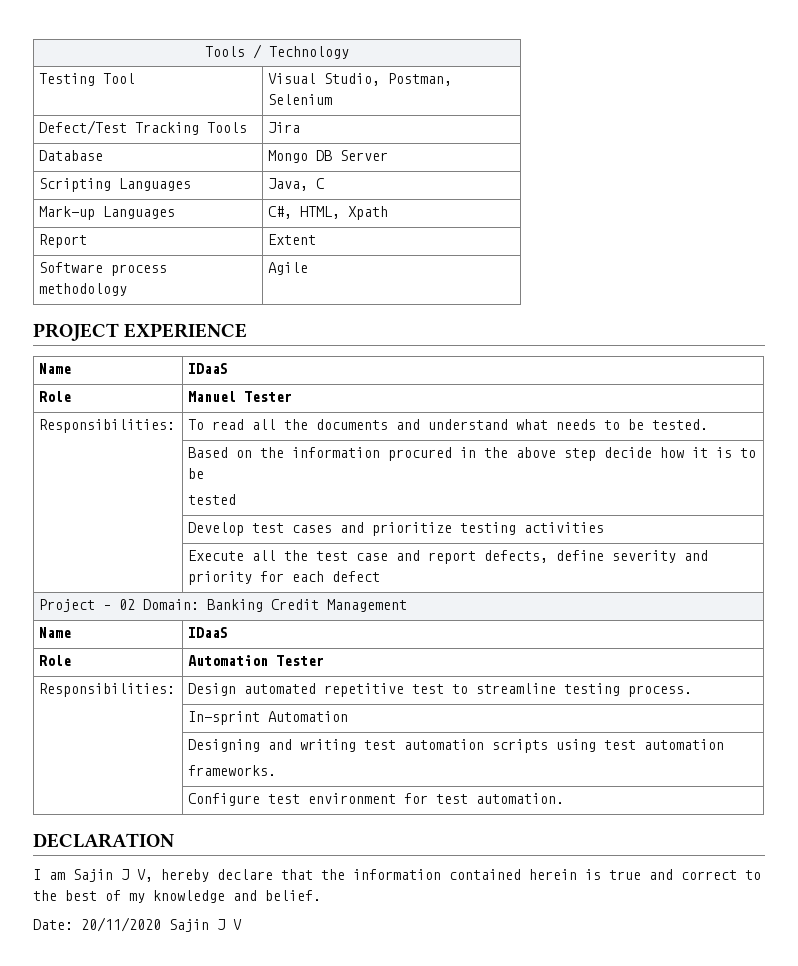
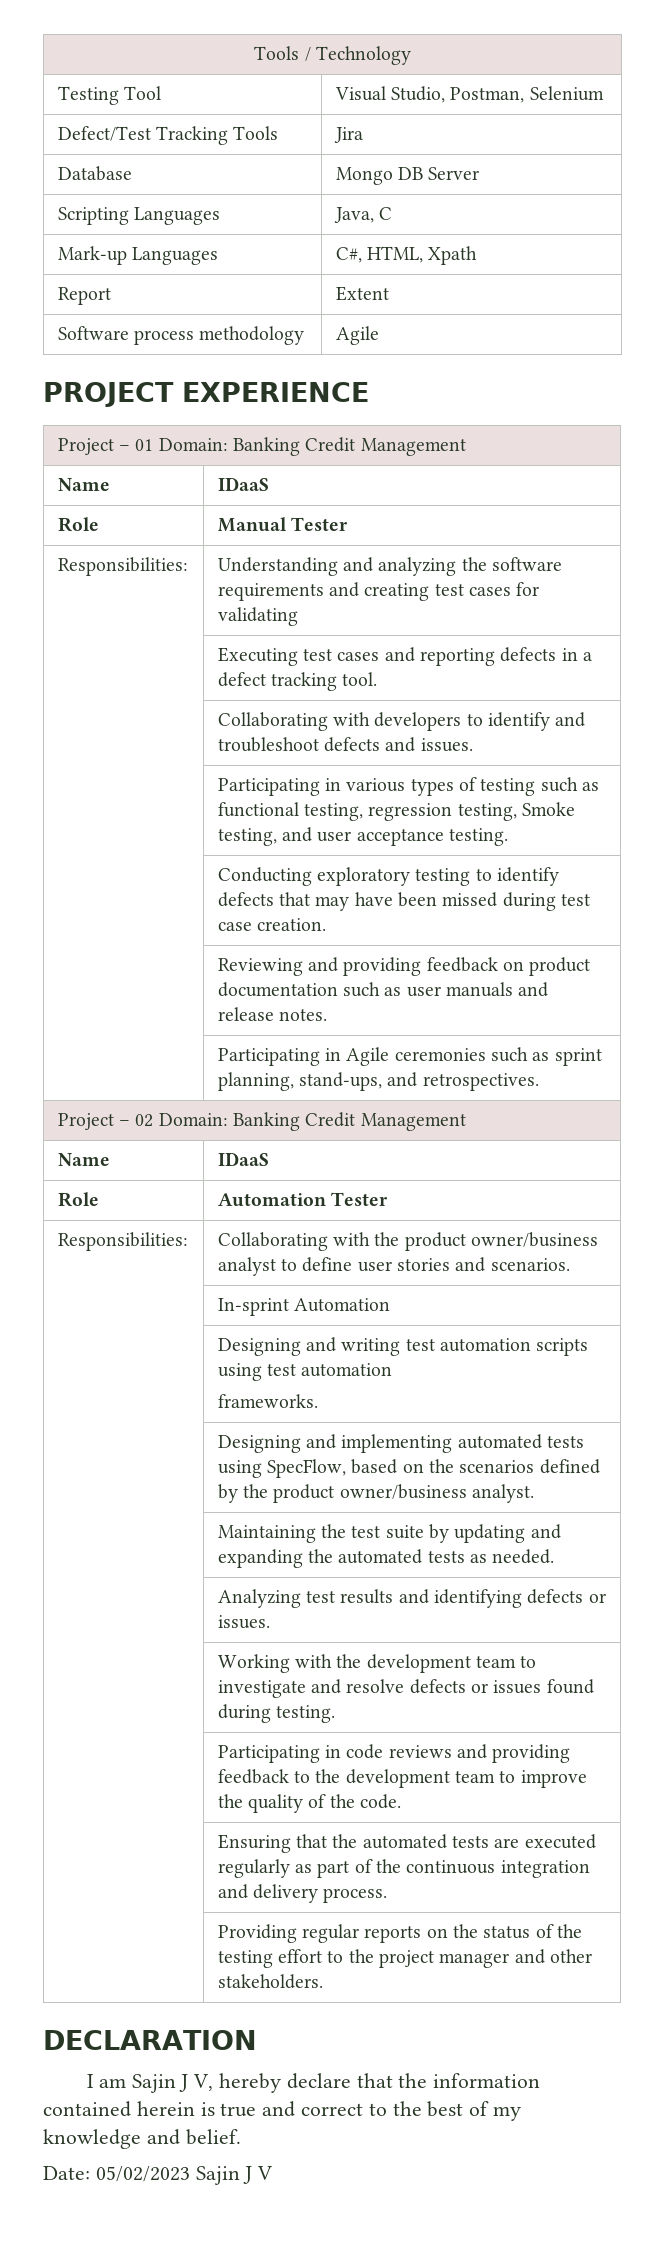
  PROJECT EXPERIENCE
+ Project – 01 Domain: Banking Credit Management
  Name | IDaaS
- Role | Manuel Tester
- Responsibilities: | To read all the documents and understand what needs to be tested.
- | Based on the information procured in the above step decide how it is to be
- tested
- | Develop test cases and prioritize testing activities
- | Execute all the test case and report defects, define severity and priority for each defect
+ Role | Manual Tester
+ Responsibilities: | Understanding and analyzing the software requirements and creating test cases for validating
+ | Executing test cases and reporting defects in a defect tracking tool.
+ | Collaborating with developers to identify and troubleshoot defects and issues.
+ | Participating in various types of testing such as functional testing, regression testing, Smoke testing, and user acceptance testing.
+ | Conducting exploratory testing to identify defects that may have been missed during test case creation.
+ | Reviewing and providing feedback on product documentation such as user manuals and release notes.
+ | Participating in Agile ceremonies such as sprint planning, stand-ups, and retrospectives.
- Responsibilities: | Design automated repetitive test to streamline testing process.
+ Responsibilities: | Collaborating with the product owner/business analyst to define user stories and scenarios.
- | Configure test environment for test automation.
+ | Designing and implementing automated tests using SpecFlow, based on the scenarios defined by the product owner/business analyst.
+ | Maintaining the test suite by updating and expanding the automated tests as needed.
+ | Analyzing test results and identifying defects or issues.
+ | Working with the development team to investigate and resolve defects or issues found during testing.
+ | Participating in code reviews and providing feedback to the development team to improve the quality of the code.
+ | Ensuring that the automated tests are executed regularly as part of the continuous integration and delivery process.
+ | Providing regular reports on the status of the testing effort to the project manager and other stakeholders.
- Date: 20/11/2020 Sajin J V
+ Date: 05/02/2023 Sajin J V

